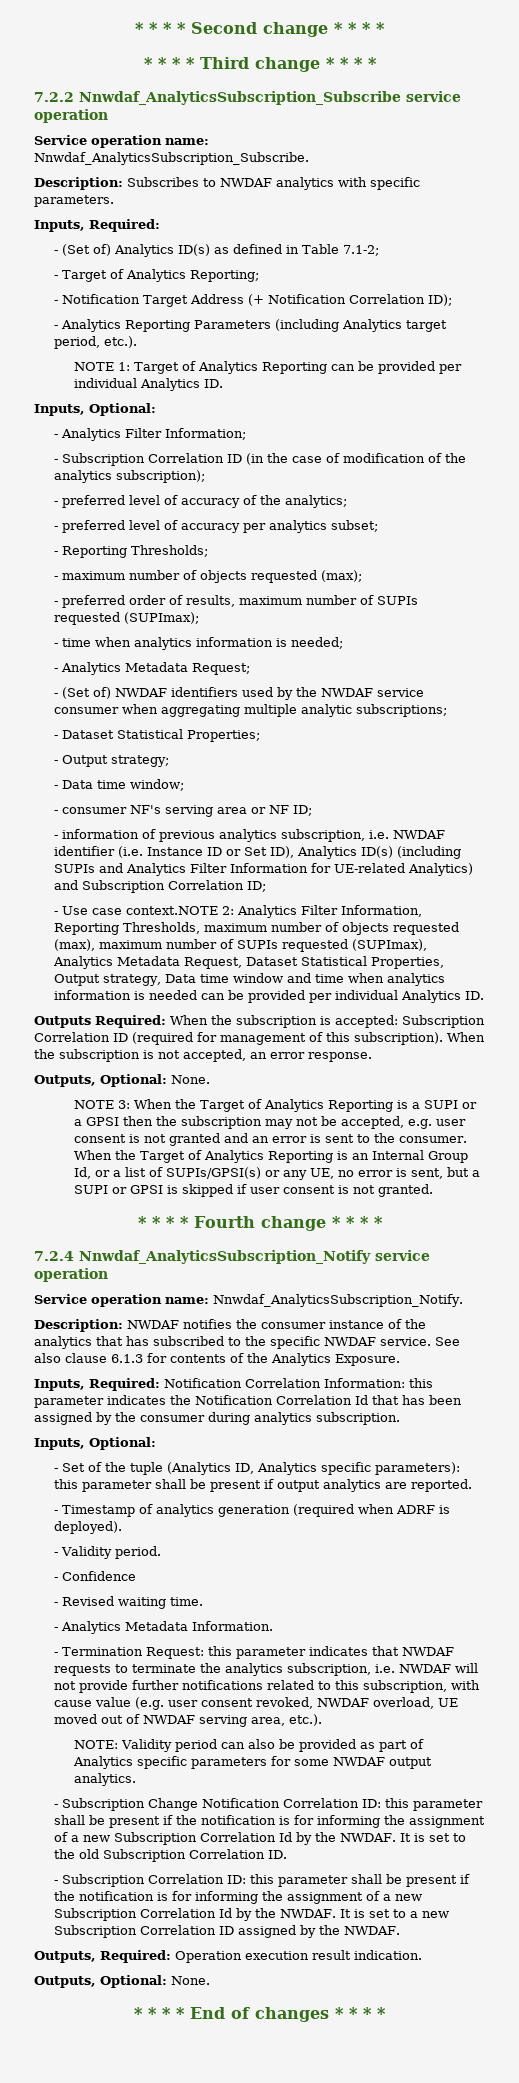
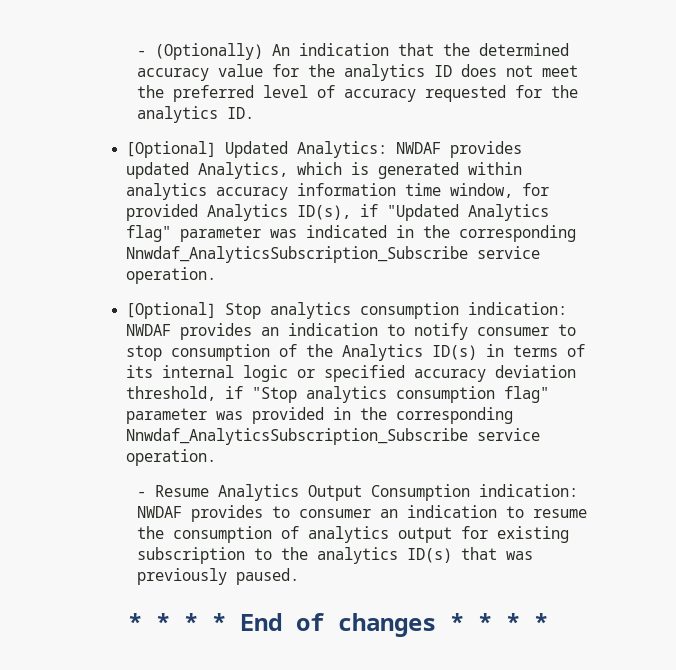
- * * * * Second change * * * *
- * * * * Third change * * * *
- 7.2.2 Nnwdaf_AnalyticsSubscription_Subscribe service operation
- Service operation name: Nnwdaf_AnalyticsSubscription_Subscribe.
- Description: Subscribes to NWDAF analytics with specific parameters.
- Inputs, Required:
- - (Set of) Analytics ID(s) as defined in Table 7.1-2;
- - Target of Analytics Reporting;
- - Notification Target Address (+ Notification Correlation ID);
- - Analytics Reporting Parameters (including Analytics target period, etc.).
- NOTE 1: Target of Analytics Reporting can be provided per individual Analytics ID.
- Inputs, Optional:
- - Analytics Filter Information;
- - Subscription Correlation ID (in the case of modification of the analytics subscription);
- - preferred level of accuracy of the analytics;
- - preferred level of accuracy per analytics subset;
- - Reporting Thresholds;
- - maximum number of objects requested (max);
- - preferred order of results, maximum number of SUPIs requested (SUPImax);
- - time when analytics information is needed;
- - Analytics Metadata Request;
- - (Set of) NWDAF identifiers used by the NWDAF service consumer when aggregating multiple analytic subscriptions;
- - Dataset Statistical Properties;
- - Output strategy;
- - Data time window;
- - consumer NF's serving area or NF ID;
- - information of previous analytics subscription, i.e. NWDAF identifier (i.e. Instance ID or Set ID), Analytics ID(s) (including SUPIs and Analytics Filter Information for UE-related Analytics) and Subscription Correlation ID;
- - Use case context.NOTE 2: Analytics Filter Information, Reporting Thresholds, maximum number of objects requested (max), maximum number of SUPIs requested (SUPImax), Analytics Metadata Request, Dataset Statistical Properties, Output strategy, Data time window and time when analytics information is needed can be provided per individual Analytics ID.
- Outputs Required: When the subscription is accepted: Subscription Correlation ID (required for management of this subscription). When the subscription is not accepted, an error response.
- Outputs, Optional: None.
- NOTE 3: When the Target of Analytics Reporting is a SUPI or a GPSI then the subscription may not be accepted, e.g. user consent is not granted and an error is sent to the consumer. When the Target of Analytics Reporting is an Internal Group Id, or a list of SUPIs/GPSI(s) or any UE, no error is sent, but a SUPI or GPSI is skipped if user consent is not granted.
- * * * * Fourth change * * * *
- 7.2.4 Nnwdaf_AnalyticsSubscription_Notify service operation
- Service operation name: Nnwdaf_AnalyticsSubscription_Notify.
- Description: NWDAF notifies the consumer instance of the analytics that has subscribed to the specific NWDAF service. See also clause 6.1.3 for contents of the Analytics Exposure.
- Inputs, Required: Notification Correlation Information: this parameter indicates the Notification Correlation Id that has been assigned by the consumer during analytics subscription.
- Inputs, Optional:
- - Set of the tuple (Analytics ID, Analytics specific parameters): this parameter shall be present if output analytics are reported.
- - Timestamp of analytics generation (required when ADRF is deployed).
- - Validity period.
- - Confidence
- - Revised waiting time.
- - Analytics Metadata Information.
- - Termination Request: this parameter indicates that NWDAF requests to terminate the analytics subscription, i.e. NWDAF will not provide further notifications related to this subscription, with cause value (e.g. user consent revoked, NWDAF overload, UE moved out of NWDAF serving area, etc.).
- NOTE: Validity period can also be provided as part of Analytics specific parameters for some NWDAF output analytics.
- - Subscription Change Notification Correlation ID: this parameter shall be present if the notification is for informing the assignment of a new Subscription Correlation Id by the NWDAF. It is set to the old Subscription Correlation ID.
- - Subscription Correlation ID: this parameter shall be present if the notification is for informing the assignment of a new Subscription Correlation Id by the NWDAF. It is set to a new Subscription Correlation ID assigned by the NWDAF.
- Outputs, Required: Operation execution result indication.
- Outputs, Optional: None.
+ - (Optionally) An indication that the determined accuracy value for the analytics ID does not meet the preferred level of accuracy requested for the analytics ID.
+ [Optional] Updated Analytics: NWDAF provides updated Analytics, which is generated within analytics accuracy information time window, for provided Analytics ID(s), if "Updated Analytics flag" parameter was indicated in the corresponding Nnwdaf_AnalyticsSubscription_Subscribe service operation.
+ [Optional] Stop analytics consumption indication: NWDAF provides an indication to notify consumer to stop consumption of the Analytics ID(s) in terms of its internal logic or specified accuracy deviation threshold, if "Stop analytics consumption flag" parameter was provided in the corresponding Nnwdaf_AnalyticsSubscription_Subscribe service operation.
+ - Resume Analytics Output Consumption indication: NWDAF provides to consumer an indication to resume the consumption of analytics output for existing subscription to the analytics ID(s) that was previously paused.

